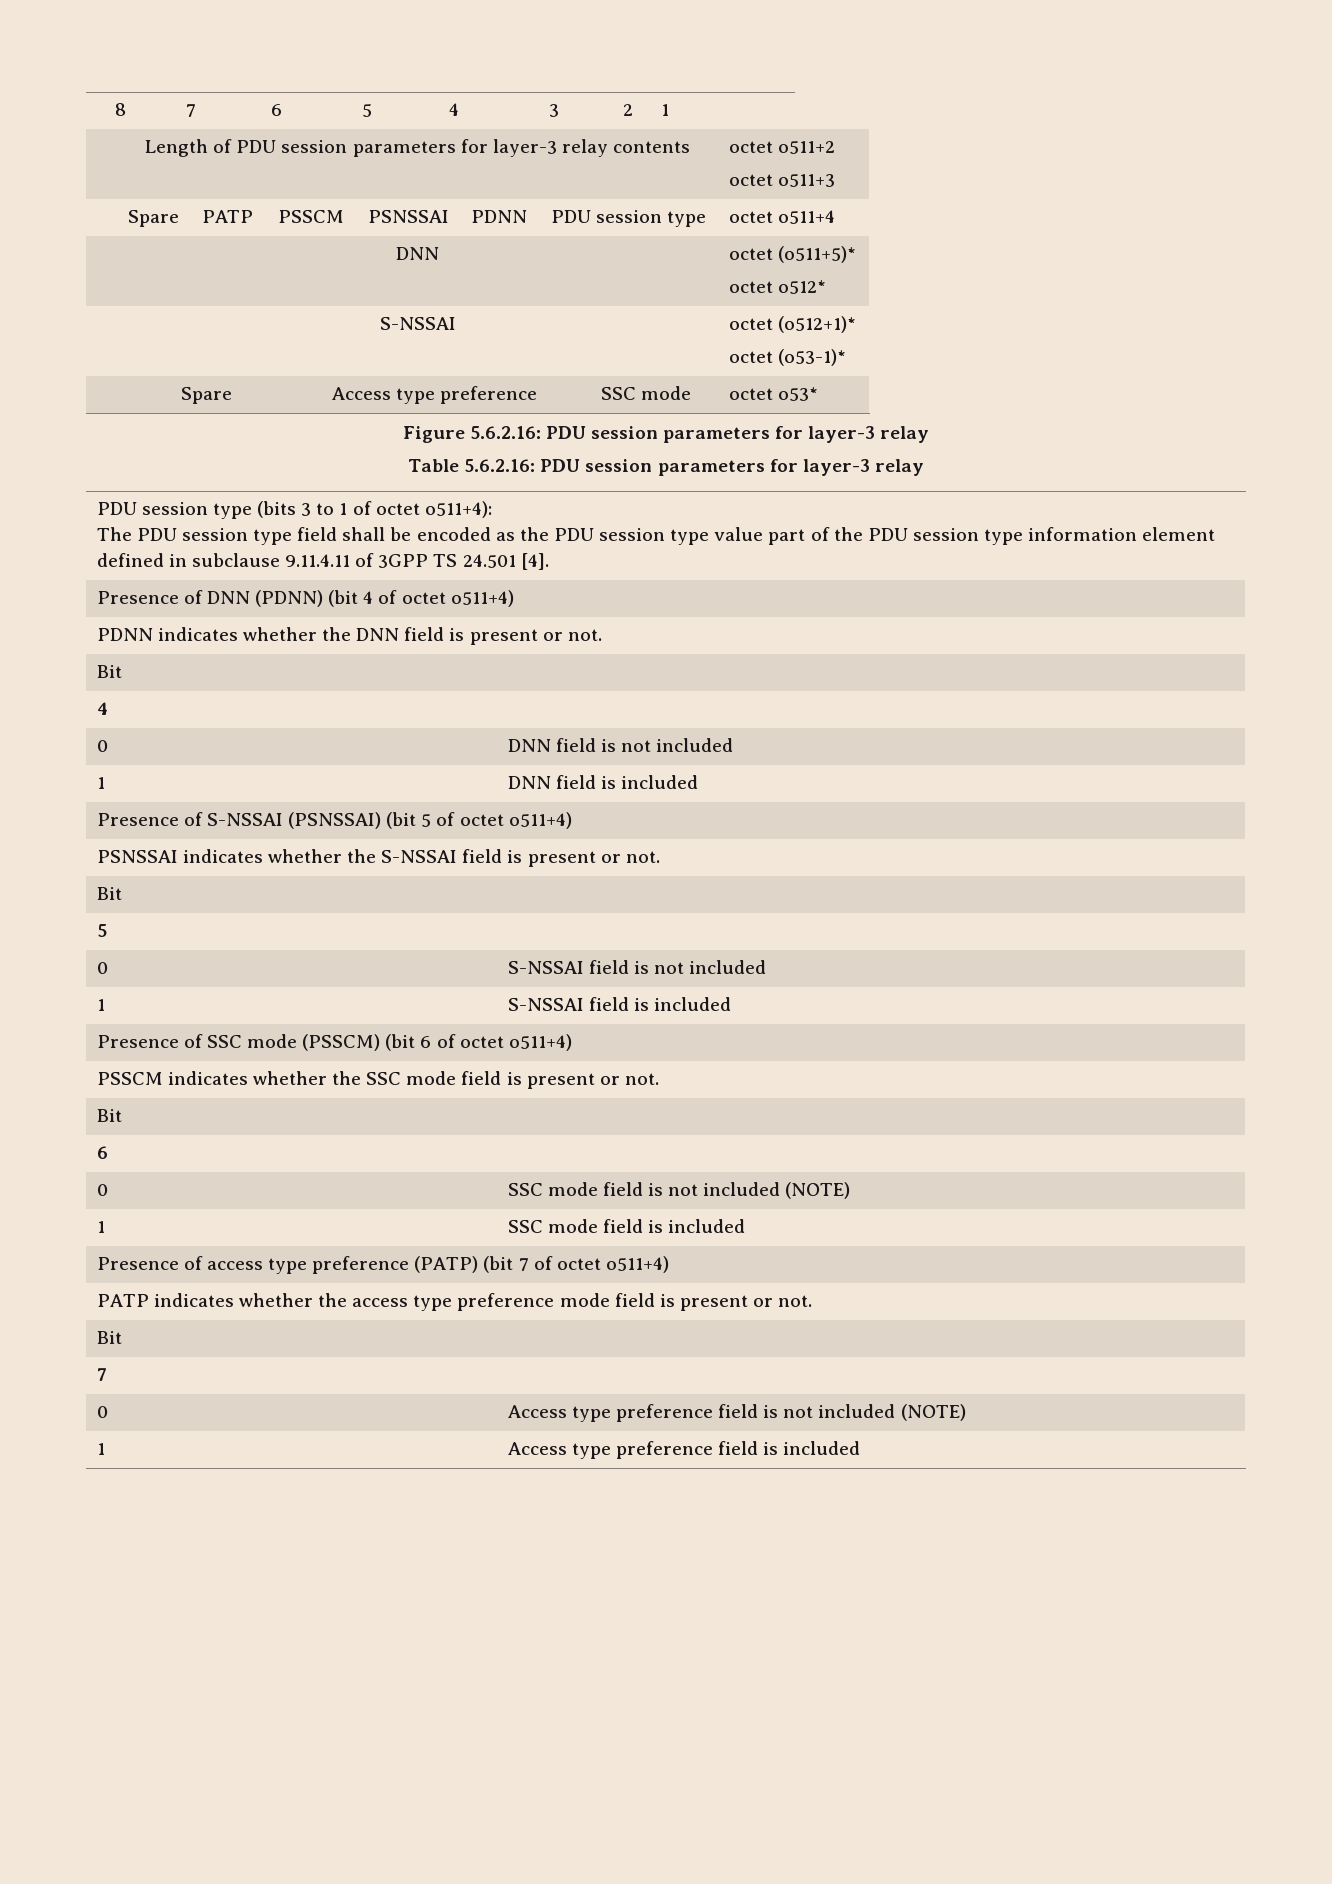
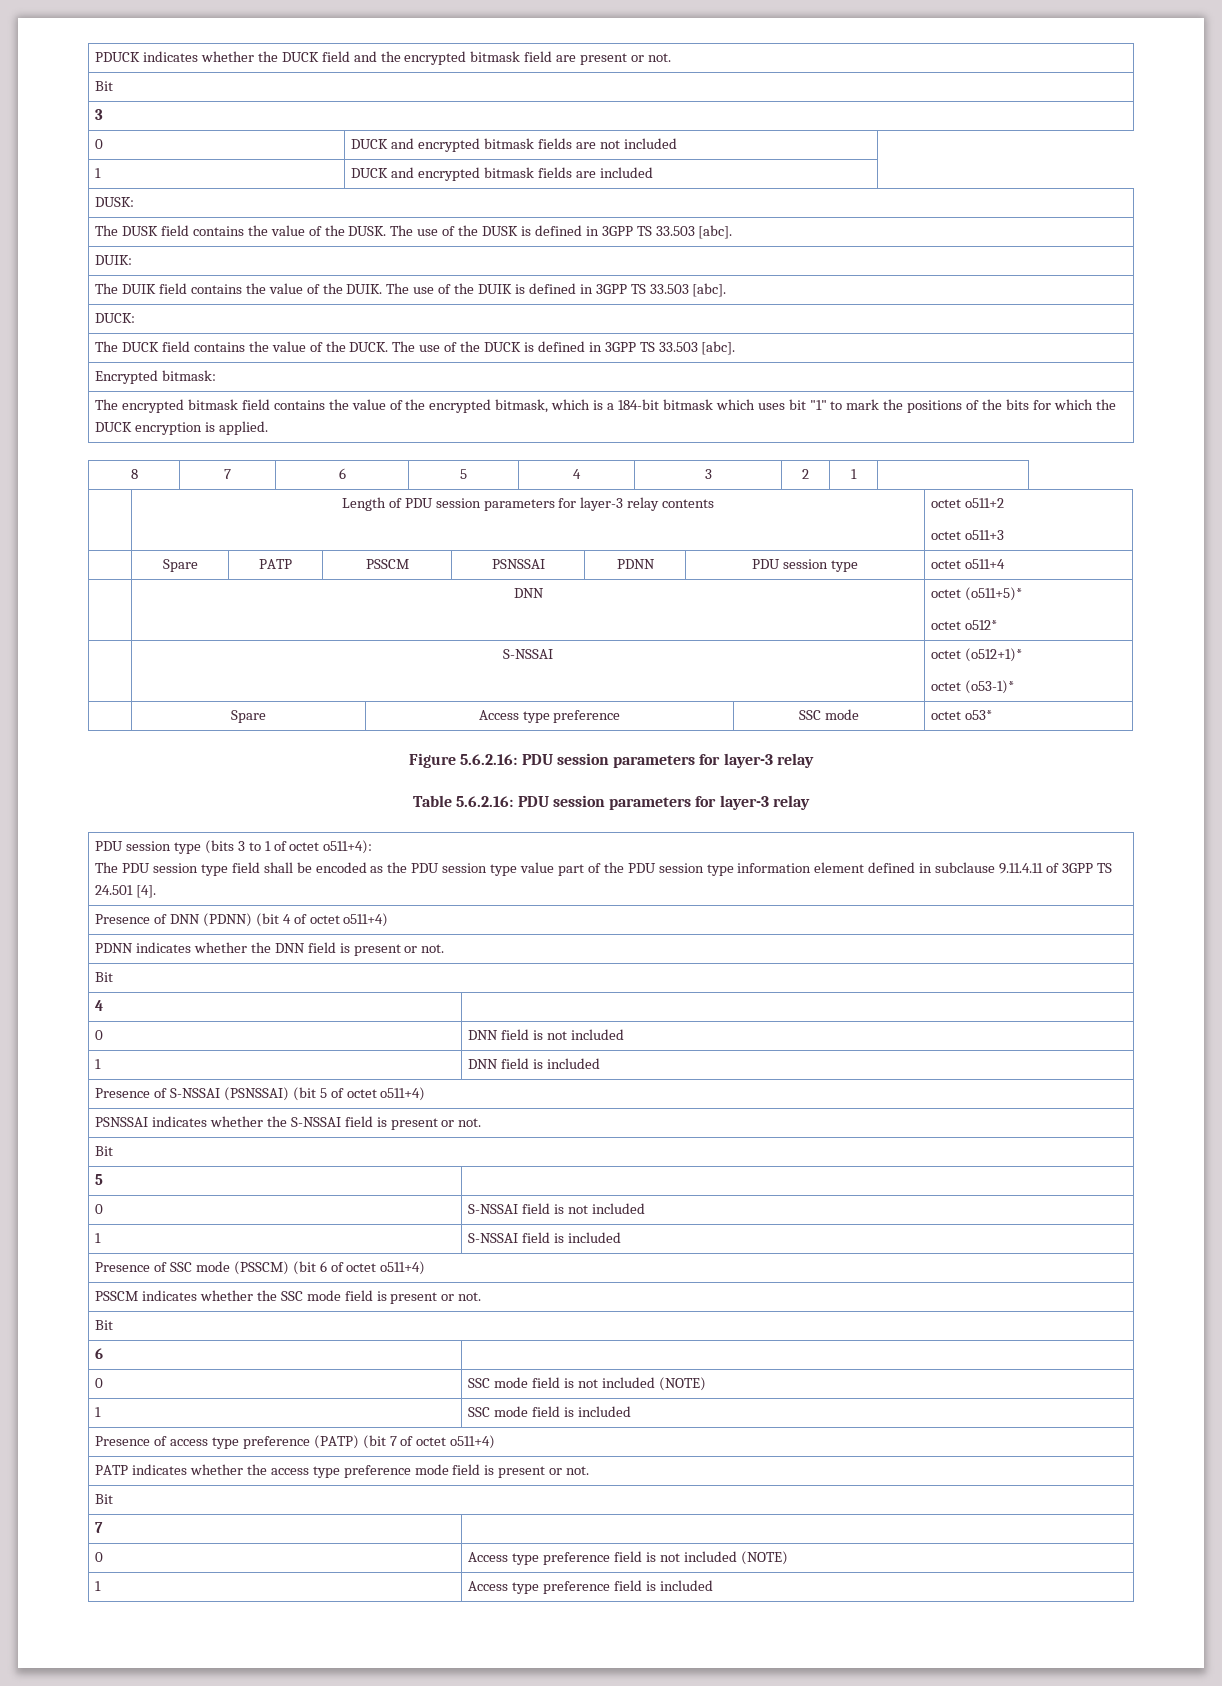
+ PDUCK indicates whether the DUCK field and the encrypted bitmask field are present or not.
+ Bit
+ 3
+ 0 | DUCK and encrypted bitmask fields are not included
+ 1 | DUCK and encrypted bitmask fields are included
+ DUSK:
+ The DUSK field contains the value of the DUSK. The use of the DUSK is defined in 3GPP TS 33.503 [abc].
+ DUIK:
+ The DUIK field contains the value of the DUIK. The use of the DUIK is defined in 3GPP TS 33.503 [abc].
+ DUCK:
+ The DUCK field contains the value of the DUCK. The use of the DUCK is defined in 3GPP TS 33.503 [abc].
+ Encrypted bitmask:
+ The encrypted bitmask field contains the value of the encrypted bitmask, which is a 184-bit bitmask which uses bit "1" to mark the positions of the bits for which the DUCK encryption is applied.

